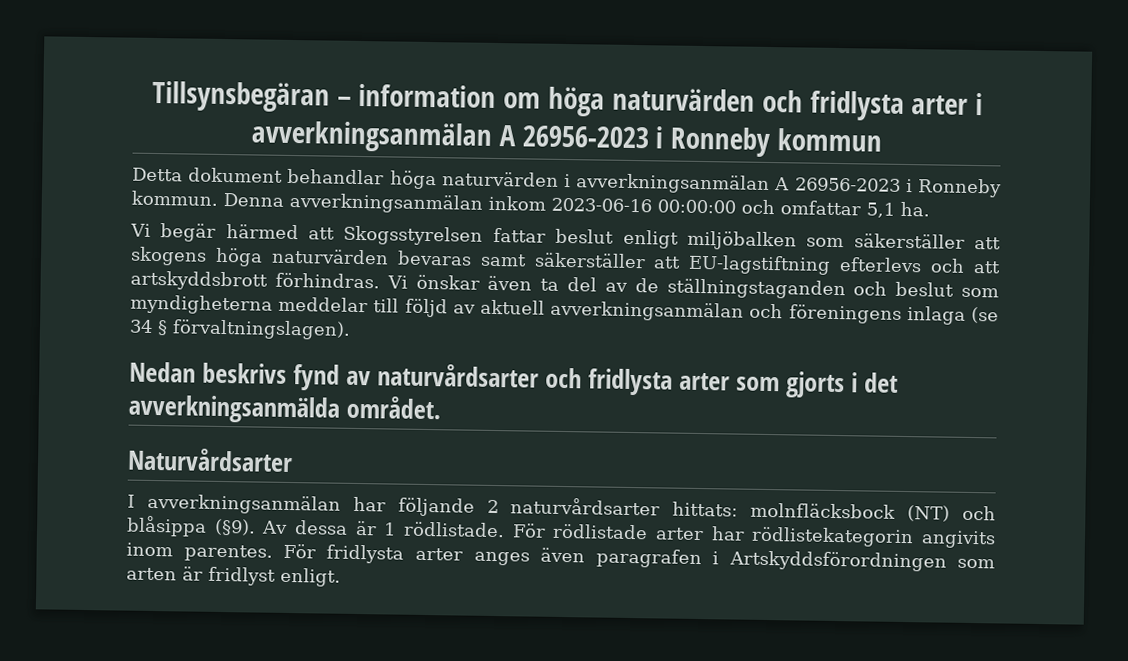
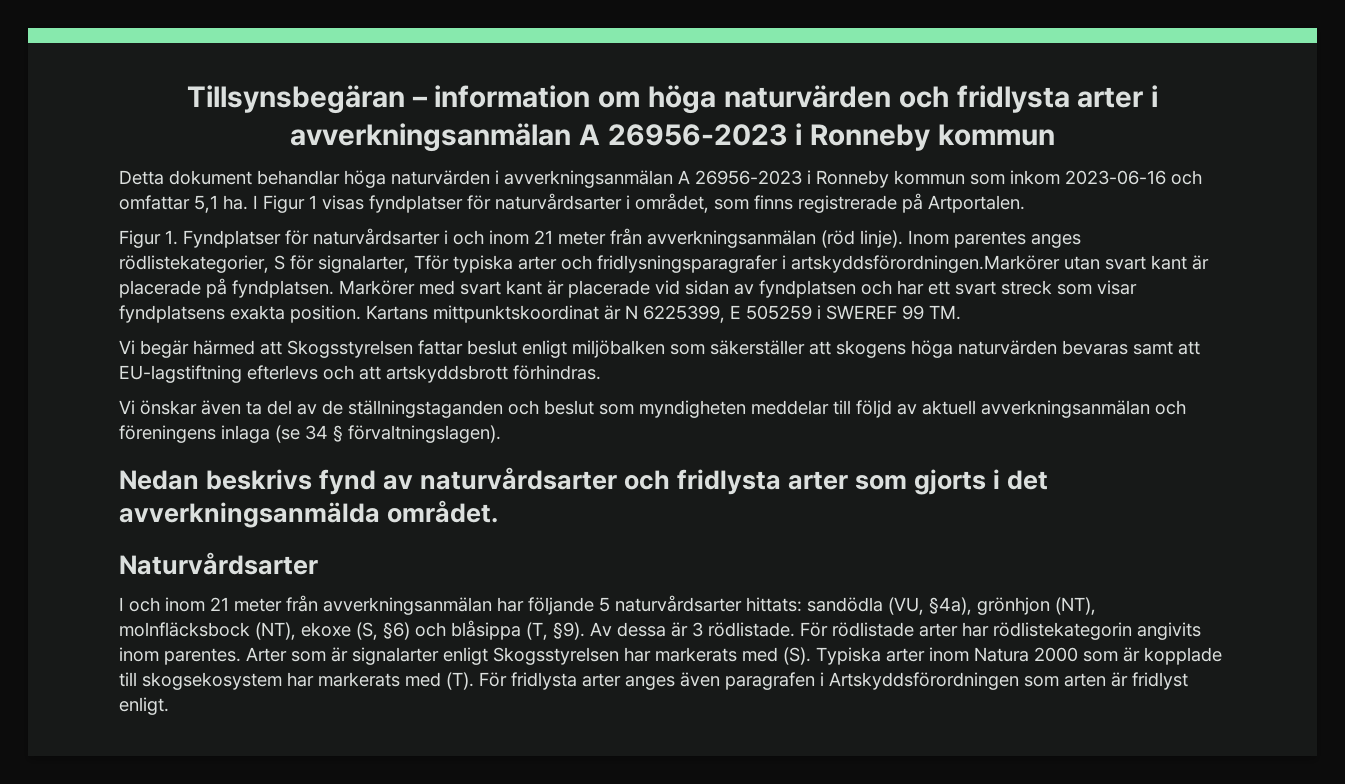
- Detta dokument behandlar höga naturvärden i avverkningsanmälan A 26956-2023 i Ronneby kommun. Denna avverkningsanmälan inkom 2023-06-16 00:00:00 och omfattar 5,1 ha.
+ Detta dokument behandlar höga naturvärden i avverkningsanmälan A 26956-2023 i Ronneby kommun som inkom 2023-06-16 och omfattar 5,1 ha. I Figur 1 visas fyndplatser för naturvårdsarter i området, som finns registrerade på Artportalen.
+ Figur 1. Fyndplatser för naturvårdsarter i och inom 21 meter från avverkningsanmälan (röd linje). Inom parentes anges rödlistekategorier, S för signalarter, Tför typiska arter och fridlysningsparagrafer i artskyddsförordningen.Markörer utan svart kant är placerade på fyndplatsen. Markörer med svart kant är placerade vid sidan av fyndplatsen och har ett svart streck som visar fyndplatsens exakta position. Kartans mittpunktskoordinat är N 6225399, E 505259 i SWEREF 99 TM.
- Vi begär härmed att Skogsstyrelsen fattar beslut enligt miljöbalken som säkerställer att skogens höga naturvärden bevaras samt säkerställer att EU-lagstiftning efterlevs och att artskyddsbrott förhindras. Vi önskar även ta del av de ställningstaganden och beslut som myndigheterna meddelar till följd av aktuell avverkningsanmälan och föreningens inlaga (se 34 § förvaltningslagen).
+ Vi begär härmed att Skogsstyrelsen fattar beslut enligt miljöbalken som säkerställer att skogens höga naturvärden bevaras samt att EU-lagstiftning efterlevs och att artskyddsbrott förhindras.
+ Vi önskar även ta del av de ställningstaganden och beslut som myndigheten meddelar till följd av aktuell avverkningsanmälan och föreningens inlaga (se 34 § förvaltningslagen).
- I avverkningsanmälan har följande 2 naturvårdsarter hittats: molnfläcksbock (NT) och blåsippa (§9).
+ I och inom 21 meter från avverkningsanmälan har följande 5 naturvårdsarter hittats: sandödla (VU, §4a), grönhjon (NT), molnfläcksbock (NT), ekoxe (S, §6) och blåsippa (T, §9).
- Av dessa är 1 rödlistade.
+ Av dessa är 3 rödlistade.
- För fridlysta arter anges även paragrafen i Artskyddsförordningen som arten är fridlyst enligt.
+ Arter som är signalarter enligt Skogsstyrelsen har markerats med (S). Typiska arter inom Natura 2000 som är kopplade till skogsekosystem har markerats med (T). För fridlysta arter anges även paragrafen i Artskyddsförordningen som arten är fridlyst enligt.

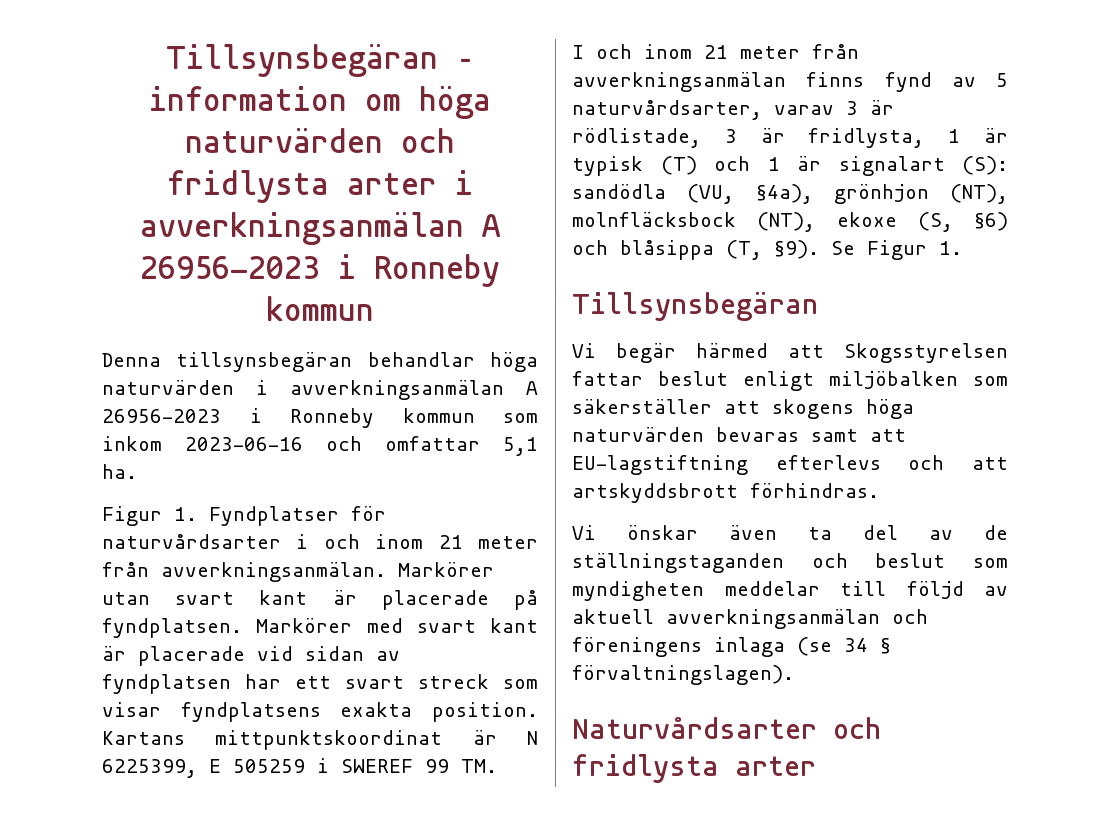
- Detta dokument behandlar höga naturvärden i avverkningsanmälan A 26956-2023 i Ronneby kommun som inkom 2023-06-16 och omfattar 5,1 ha. I Figur 1 visas fyndplatser för naturvårdsarter i området, som finns registrerade på Artportalen.
+ Denna tillsynsbegäran behandlar höga naturvärden i avverkningsanmälan A 26956-2023 i Ronneby kommun som inkom 2023-06-16 och omfattar 5,1 ha.
- Figur 1. Fyndplatser för naturvårdsarter i och inom 21 meter från avverkningsanmälan (röd linje). Inom parentes anges rödlistekategorier, S för signalarter, Tför typiska arter och fridlysningsparagrafer i artskyddsförordningen.Markörer utan svart kant är placerade på fyndplatsen.
+ Figur 1. Fyndplatser för naturvårdsarter i och inom 21 meter från avverkningsanmälan. Markörer utan svart kant är placerade på fyndplatsen.
- Markörer med svart kant är placerade vid sidan av fyndplatsen och har ett svart streck som visar fyndplatsens exakta position.
+ Markörer med svart kant är placerade vid sidan av fyndplatsen har ett svart streck som visar fyndplatsens exakta position.
+ I och inom 21 meter från avverkningsanmälan finns fynd av 5 naturvårdsarter, varav 3 är rödlistade, 3 är fridlysta, 1 är typisk (T) och 1 är signalart (S): sandödla (VU, §4a), grönhjon (NT), molnfläcksbock (NT), ekoxe (S, §6) och blåsippa (T, §9). Se Figur 1.
+ Tillsynsbegäran
- Nedan beskrivs fynd av naturvårdsarter och fridlysta arter som gjorts i det avverkningsanmälda området.
- Naturvårdsarter
- I och inom 21 meter från avverkningsanmälan har följande 5 naturvårdsarter hittats: sandödla (VU, §4a), grönhjon (NT), molnfläcksbock (NT), ekoxe (S, §6) och blåsippa (T, §9). Av dessa är 3 rödlistade. För rödlistade arter har rödlistekategorin angivits inom parentes. Arter som är signalarter enligt Skogsstyrelsen har markerats med (S). Typiska arter inom Natura 2000 som är kopplade till skogsekosystem har markerats med (T). För fridlysta arter anges även paragrafen i Artskyddsförordningen som arten är fridlyst enligt.
+ Naturvårdsarter och fridlysta arter

